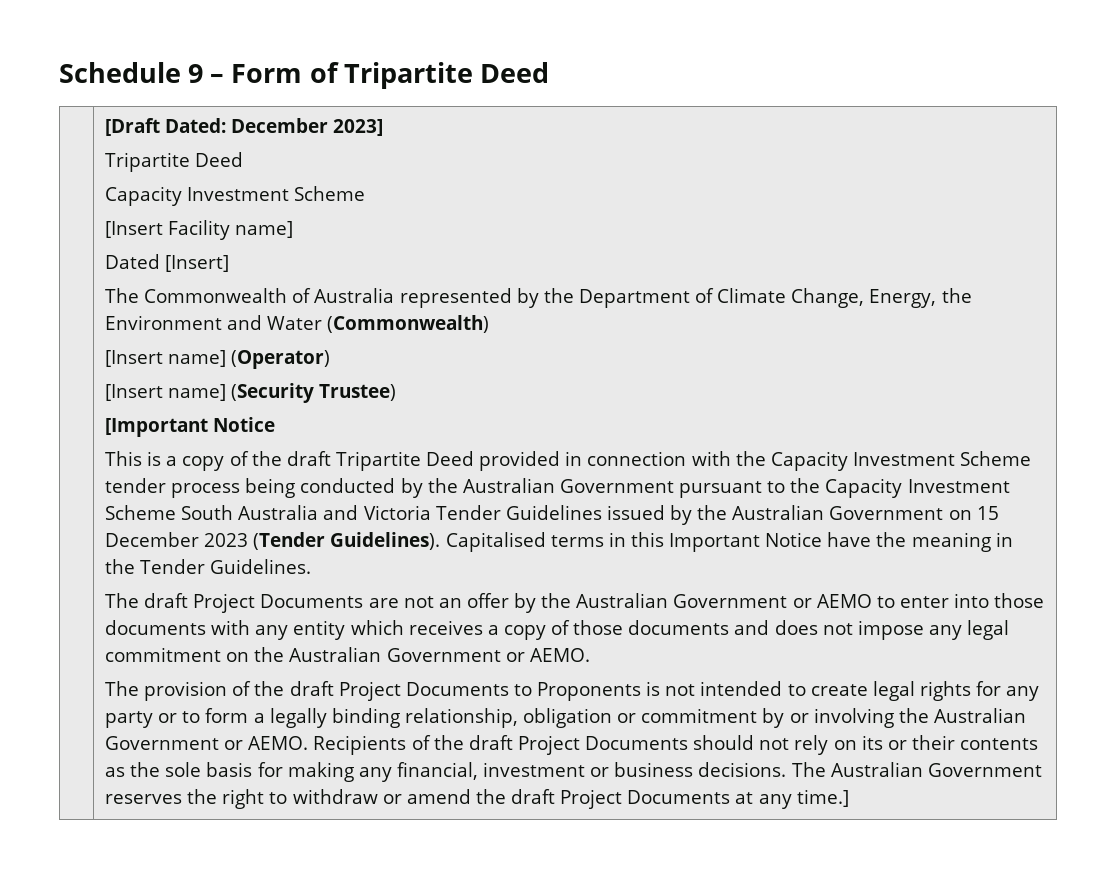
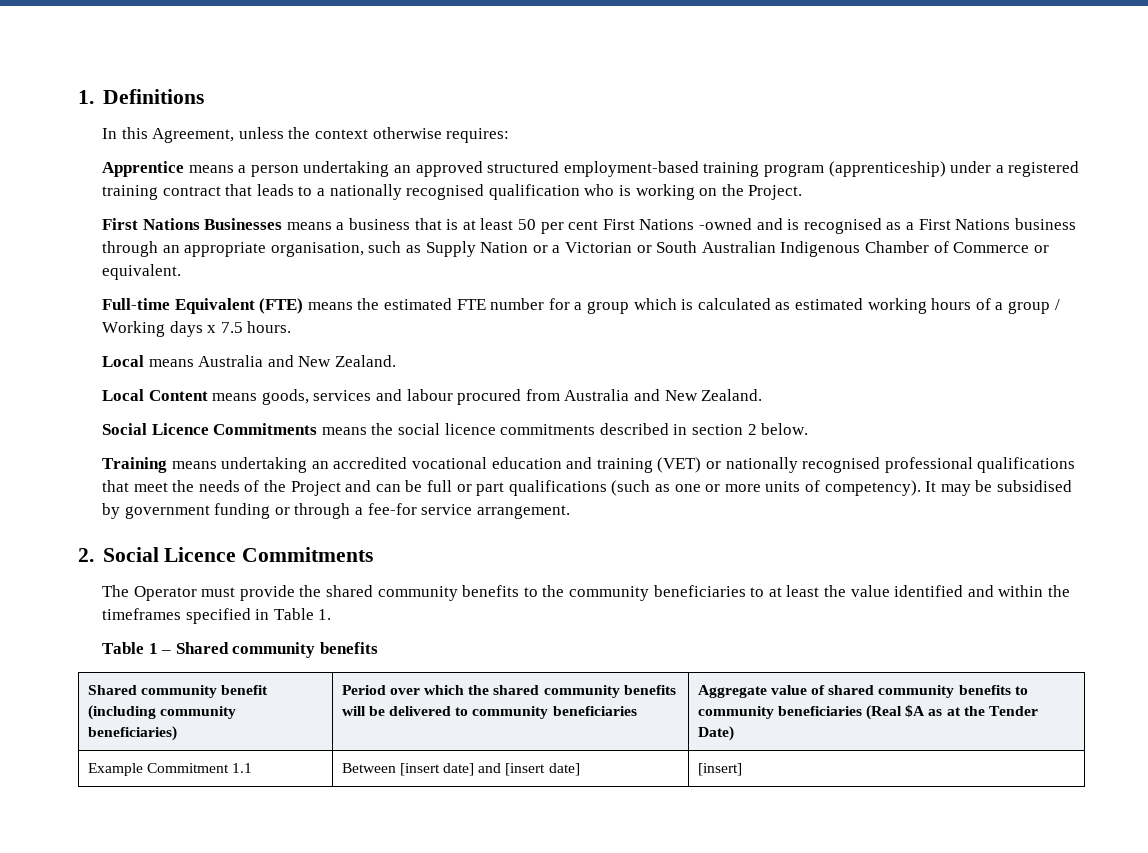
- Schedule 9 – Form of Tripartite Deed
- | [Draft Dated: December 2023]
- Tripartite Deed
- Capacity Investment Scheme
- [Insert Facility name]
- Dated [Insert]
- The Commonwealth of Australia represented by the Department of Climate Change, Energy, the Environment and Water (Commonwealth)
- [Insert name] (Operator)
- [Insert name] (Security Trustee)
- [Important Notice
- This is a copy of the draft Tripartite Deed provided in connection with the Capacity Investment Scheme tender process being conducted by the Australian Government pursuant to the Capacity Investment Scheme South Australia and Victoria Tender Guidelines issued by the Australian Government on 15 December 2023 (Tender Guidelines). Capitalised terms in this Important Notice have the meaning in the Tender Guidelines.
- The draft Project Documents are not an offer by the Australian Government or AEMO to enter into those documents with any entity which receives a copy of those documents and does not impose any legal commitment on the Australian Government or AEMO.
- The provision of the draft Project Documents to Proponents is not intended to create legal rights for any party or to form a legally binding relationship, obligation or commitment by or involving the Australian Government or AEMO. Recipients of the draft Project Documents should not rely on its or their contents as the sole basis for making any financial, investment or business decisions. The Australian Government reserves the right to withdraw or amend the draft Project Documents at any time.]
+ 1. Definitions
+ In this Agreement, unless the context otherwise requires:
+ Apprentice means a person undertaking an approved structured employment-based training program (apprenticeship) under a registered training contract that leads to a nationally recognised qualification who is working on the Project.
+ First Nations Businesses means a business that is at least 50 per cent First Nations -owned and is recognised as a First Nations business through an appropriate organisation, such as Supply Nation or a Victorian or South Australian Indigenous Chamber of Commerce or equivalent.
+ Full-time Equivalent (FTE) means the estimated FTE number for a group which is calculated as estimated working hours of a group / Working days x 7.5 hours.
+ Local means Australia and New Zealand.
+ Local Content means goods, services and labour procured from Australia and New Zealand.
+ Social Licence Commitments means the social licence commitments described in section 2 below.
+ Training means undertaking an accredited vocational education and training (VET) or nationally recognised professional qualifications that meet the needs of the Project and can be full or part qualifications (such as one or more units of competency). It may be subsidised by government funding or through a fee-for service arrangement.
+ 2. Social Licence Commitments
+ The Operator must provide the shared community benefits to the community beneficiaries to at least the value identified and within the timeframes specified in Table 1.
+ Table 1 – Shared community benefits
+ Shared community benefit (including community beneficiaries) | Period over which the shared community benefits will be delivered to community beneficiaries | Aggregate value of shared community benefits to community beneficiaries (Real $A as at the Tender Date)
+ Example Commitment 1.1 | Between [insert date] and [insert date] | [insert]

